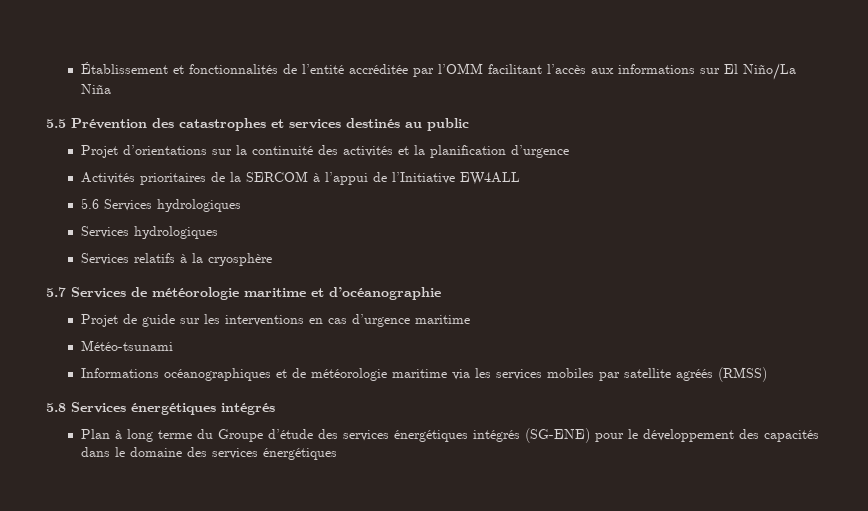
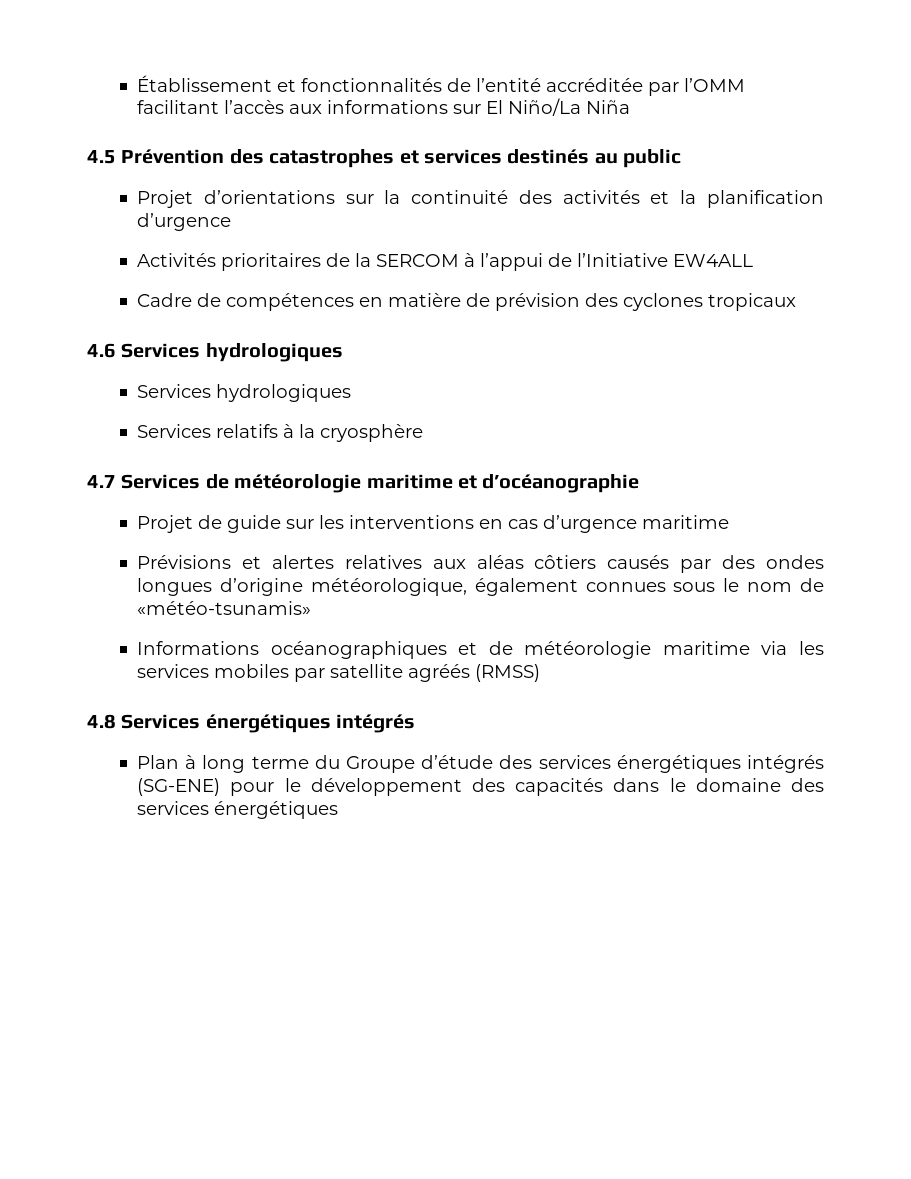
- 5.5 Prévention des catastrophes et services destinés au public
+ 4.5 Prévention des catastrophes et services destinés au public
- 5.6 Services hydrologiques
+ Cadre de compétences en matière de prévision des cyclones tropicaux
+ 4.6 Services hydrologiques
- 5.7 Services de météorologie maritime et d’océanographie
+ 4.7 Services de météorologie maritime et d’océanographie
- Météo-tsunami
+ Prévisions et alertes relatives aux aléas côtiers causés par des ondes longues d’origine météorologique, également connues sous le nom de «météo-tsunamis»
- 5.8 Services énergétiques intégrés
+ 4.8 Services énergétiques intégrés

